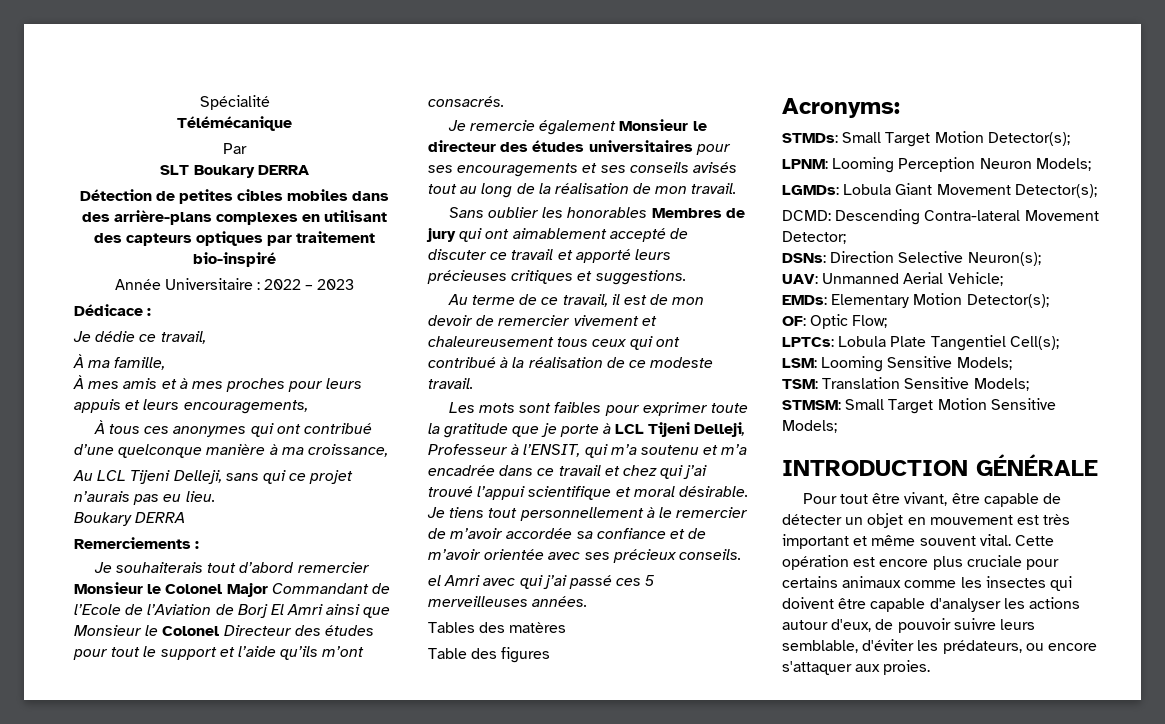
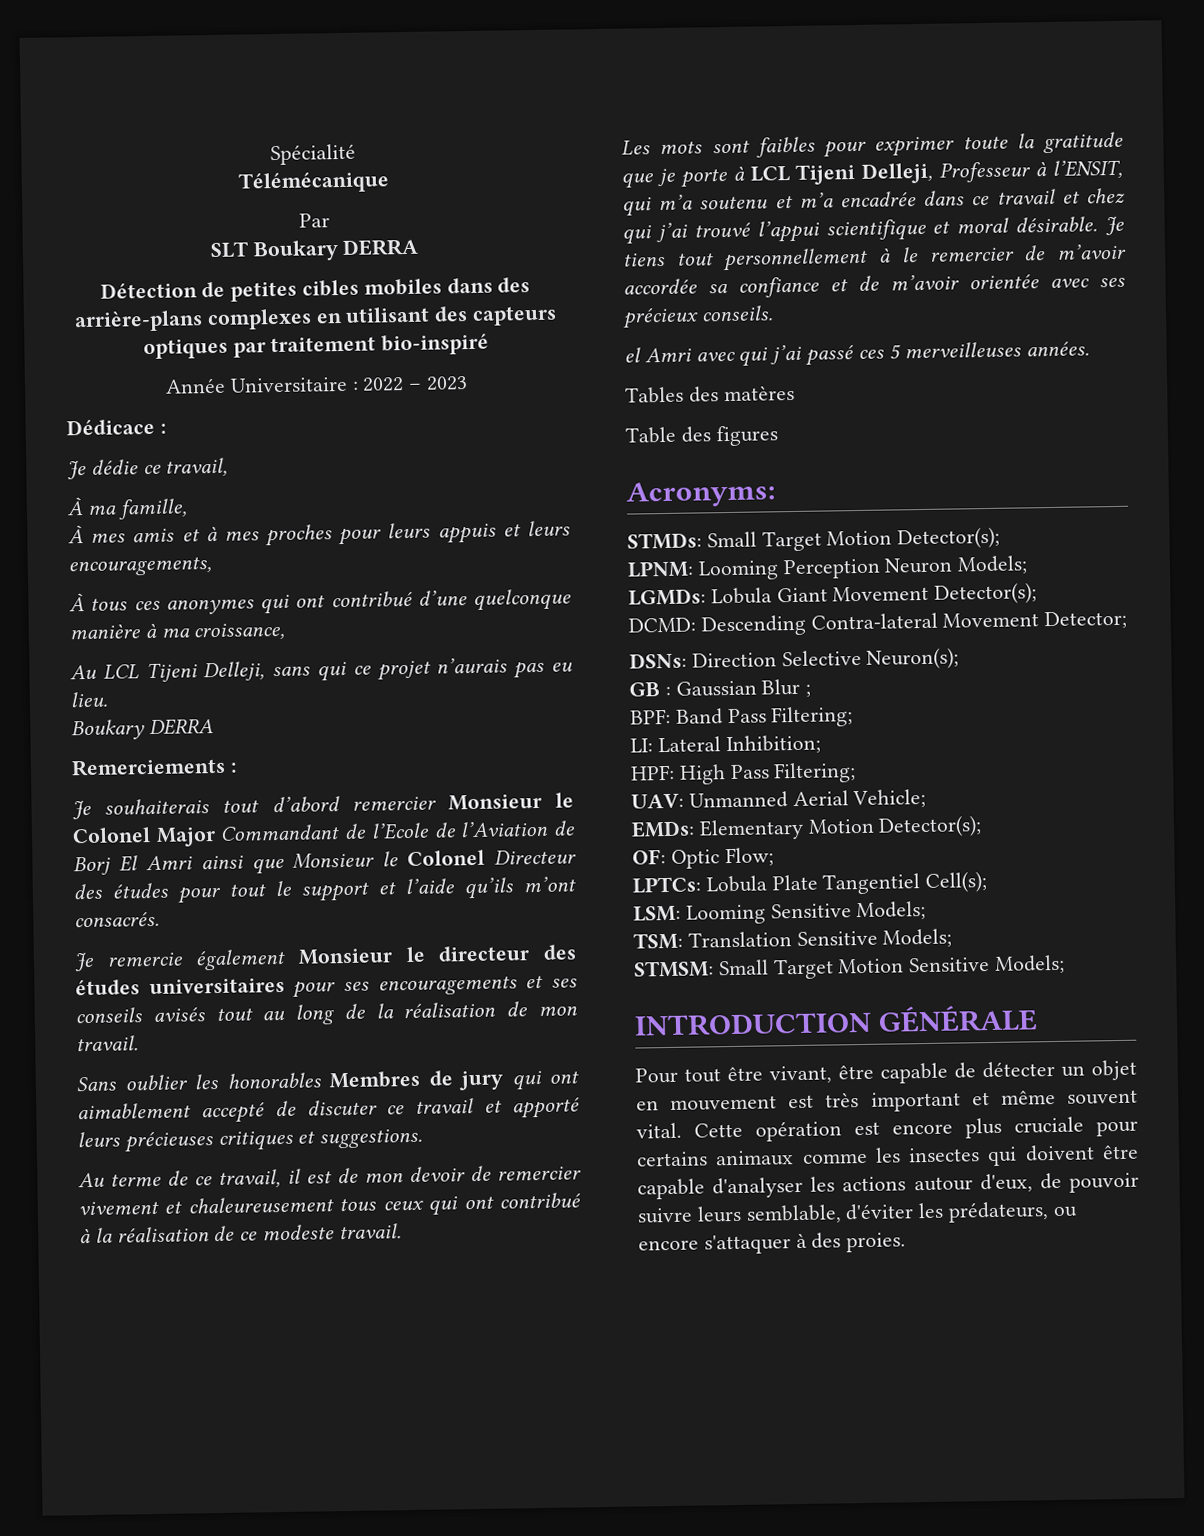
+ GB : Gaussian Blur ;
+ BPF: Band Pass Filtering;
+ LI: Lateral Inhibition;
+ HPF: High Pass Filtering;
- Cette opération est encore plus cruciale pour certains animaux comme les insectes qui doivent être capable d'analyser les actions autour d'eux, de pouvoir suivre leurs semblable, d'éviter les prédateurs, ou encore s'attaquer aux proies.
+ Cette opération est encore plus cruciale pour certains animaux comme les insectes qui doivent être capable d'analyser les actions autour d'eux, de pouvoir suivre leurs semblable, d'éviter les prédateurs, ou encore s'attaquer à des proies.

